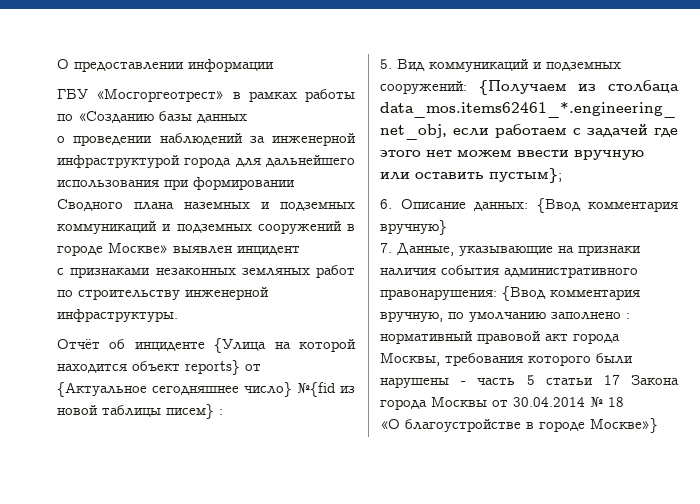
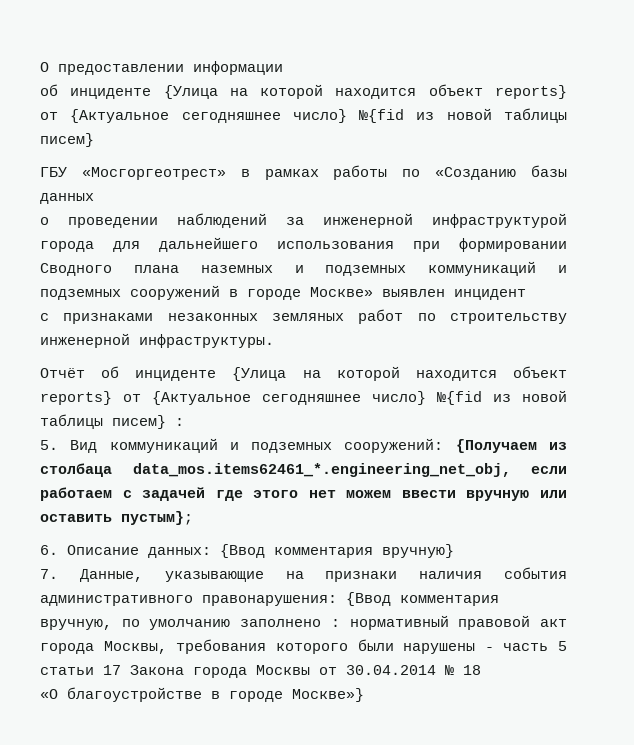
  О предоставлении информации
+ об инциденте {Улица на которой находится объект reports} от {Актуальное сегодняшнее число} №{fid из новой таблицы писем}

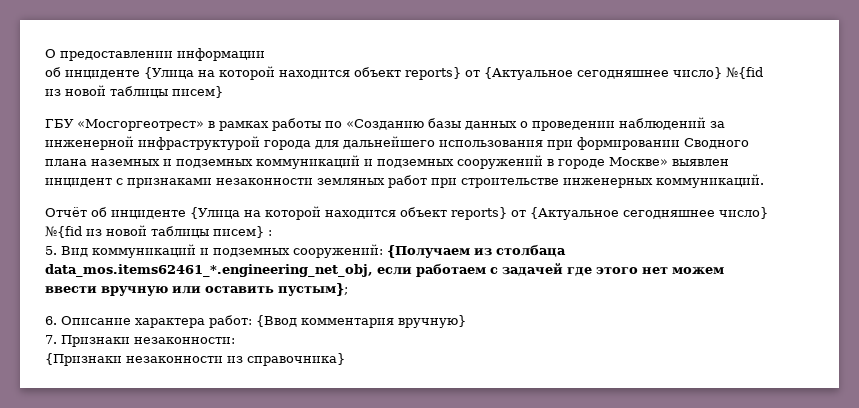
- ГБУ «Мосгоргеотрест» в рамках работы по «Созданию базы данных
- о проведении наблюдений за инженерной инфраструктурой города для дальнейшего использования при формировании Сводного плана наземных и подземных коммуникаций и подземных сооружений в городе Москве» выявлен инцидент
- с признаками незаконных земляных работ по строительству инженерной инфраструктуры.
+ ГБУ «Мосгоргеотрест» в рамках работы по «Созданию базы данных о проведении наблюдений за инженерной инфраструктурой города для дальнейшего использования при формировании Сводного плана наземных и подземных коммуникаций и подземных сооружений в городе Москве» выявлен инцидент с признаками незаконности земляных работ при строительстве инженерных коммуникаций.
- 6. Описание данных: {Ввод комментария вручную}
+ 6. Описание характера работ: {Ввод комментария вручную}
- 7. Данные, указывающие на признаки наличия события административного правонарушения: {Ввод комментария вручную, по умолчанию заполнено : нормативный правовой акт города Москвы, требования которого были нарушены - часть 5 статьи 17 Закона города Москвы от 30.04.2014 № 18
- «О благоустройстве в городе Москве»}
+ 7. Признаки незаконности:
+ {Признаки незаконности из справочника}

